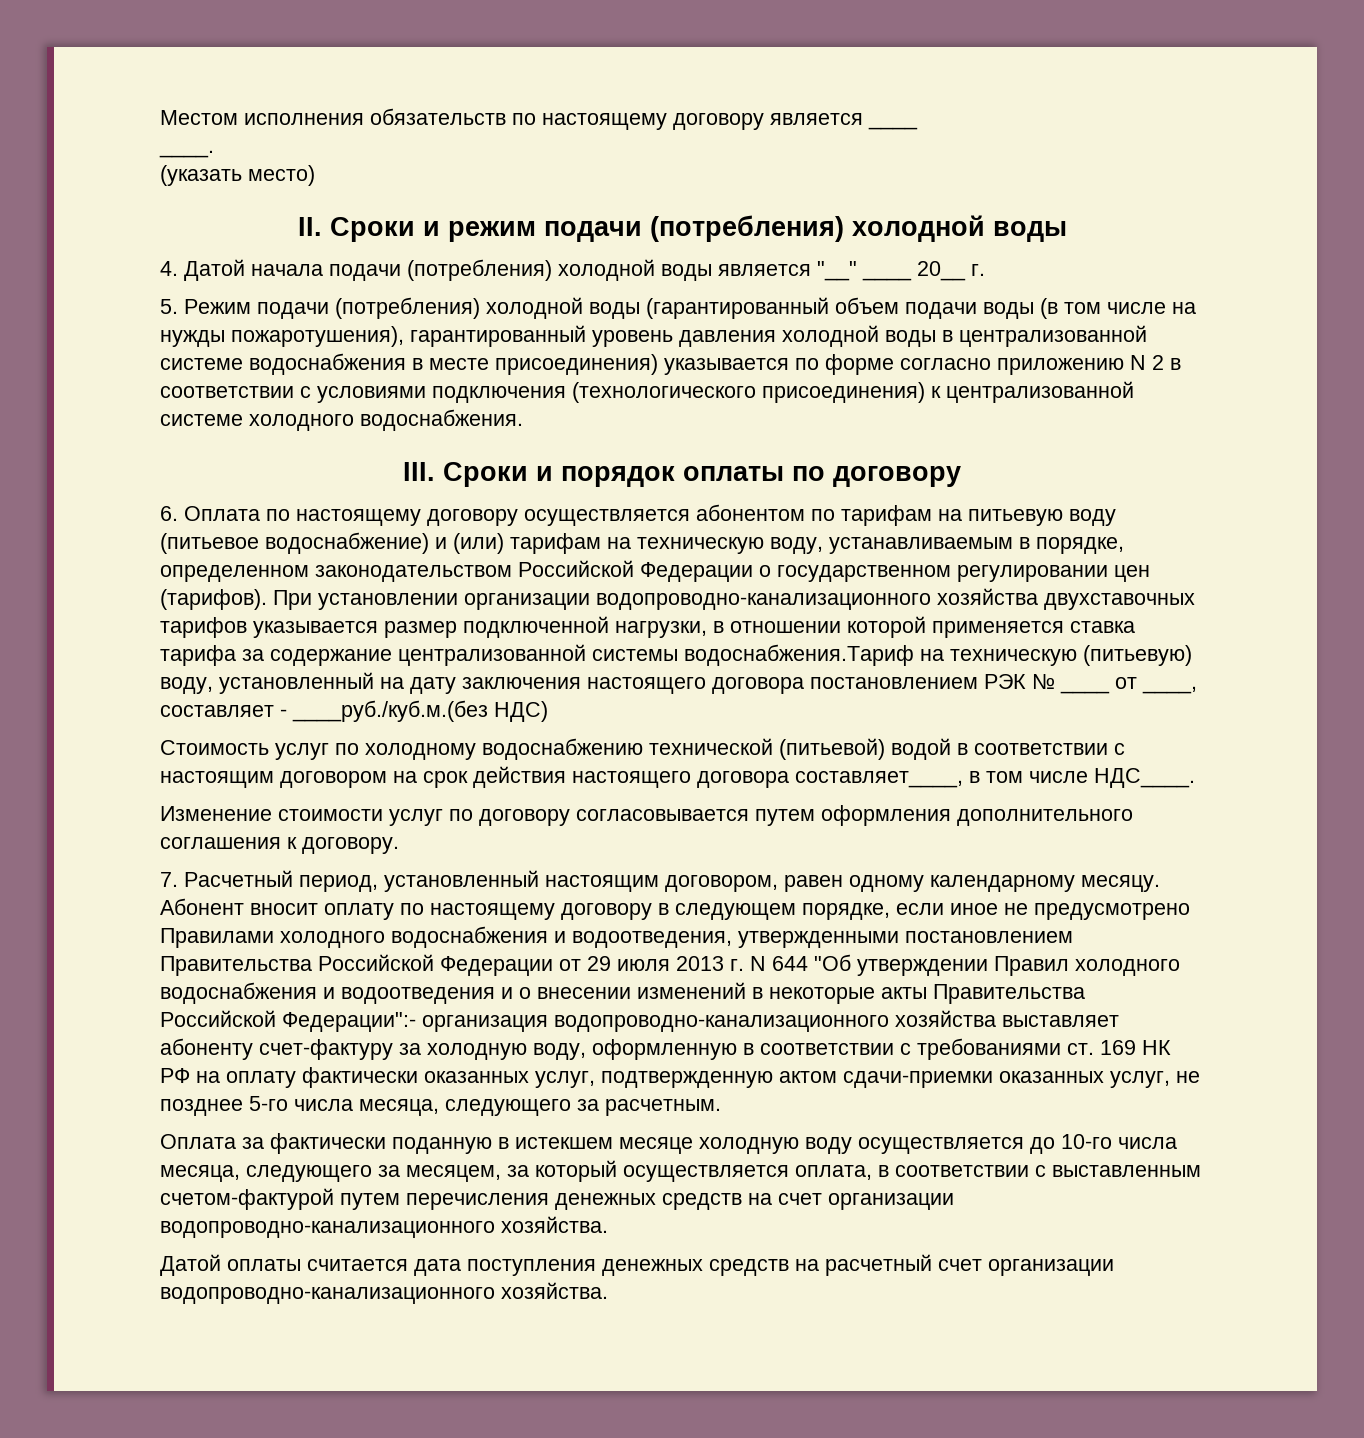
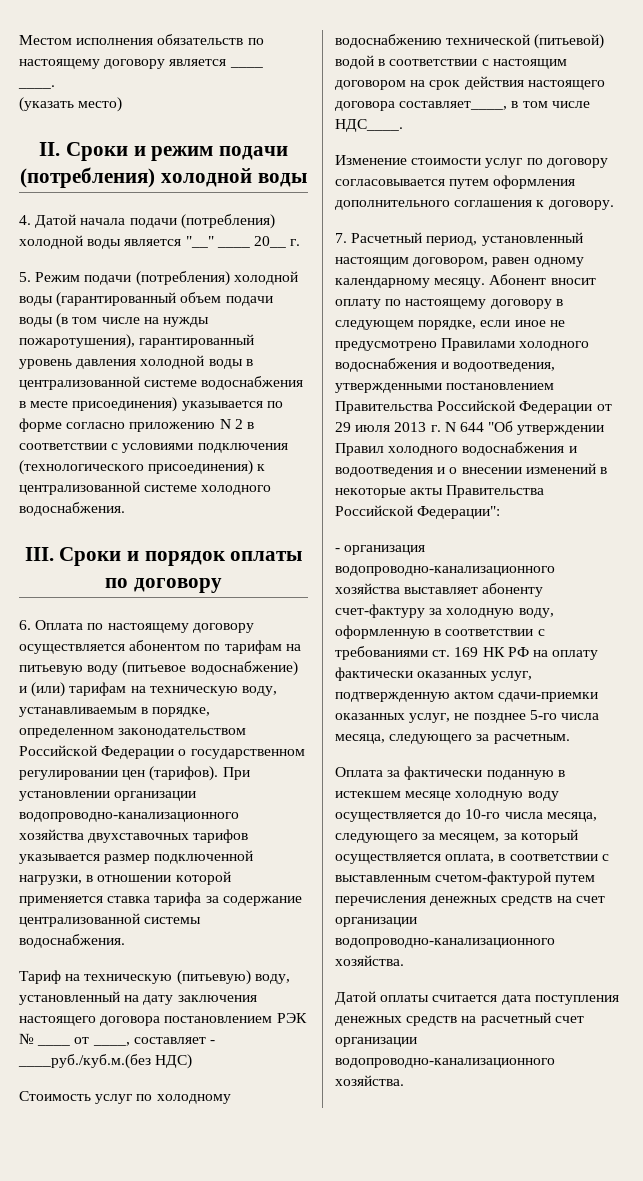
- При установлении организации водопроводно-канализационного хозяйства двухставочных тарифов указывается размер подключенной нагрузки, в отношении которой применяется ставка тарифа за содержание централизованной системы водоснабжения.Тариф на техническую (питьевую) воду, установленный на дату заключения настоящего договора постановлением РЭК № ____ от ____, составляет - ____руб./куб.м.(без НДС)
+ При установлении организации водопроводно-канализационного хозяйства двухставочных тарифов указывается размер подключенной нагрузки, в отношении которой применяется ставка тарифа за содержание централизованной системы водоснабжения.
+ Тариф на техническую (питьевую) воду, установленный на дату заключения настоящего договора постановлением РЭК № ____ от ____, составляет - ____руб./куб.м.(без НДС)
- Абонент вносит оплату по настоящему договору в следующем порядке, если иное не предусмотрено Правилами холодного водоснабжения и водоотведения, утвержденными постановлением Правительства Российской Федерации от 29 июля 2013 г. N 644 "Об утверждении Правил холодного водоснабжения и водоотведения и о внесении изменений в некоторые акты Правительства Российской Федерации":- организация водопроводно-канализационного хозяйства выставляет абоненту счет-фактуру за холодную воду, оформленную в соответствии с требованиями ст. 169 НК РФ на оплату фактически оказанных услуг, подтвержденную актом сдачи-приемки оказанных услуг, не позднее 5-го числа месяца, следующего за расчетным.
+ Абонент вносит оплату по настоящему договору в следующем порядке, если иное не предусмотрено Правилами холодного водоснабжения и водоотведения, утвержденными постановлением Правительства Российской Федерации от 29 июля 2013 г. N 644 "Об утверждении Правил холодного водоснабжения и водоотведения и о внесении изменений в некоторые акты Правительства Российской Федерации":
+ - организация водопроводно-канализационного хозяйства выставляет абоненту счет-фактуру за холодную воду, оформленную в соответствии с требованиями ст. 169 НК РФ на оплату фактически оказанных услуг, подтвержденную актом сдачи-приемки оказанных услуг, не позднее 5-го числа месяца, следующего за расчетным.

